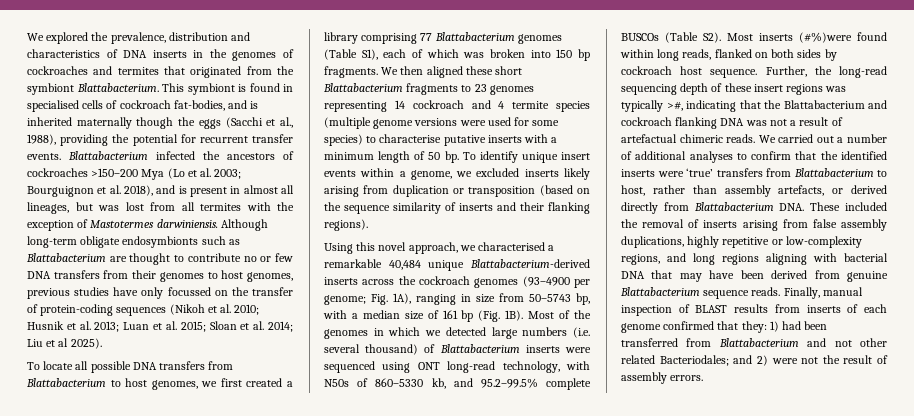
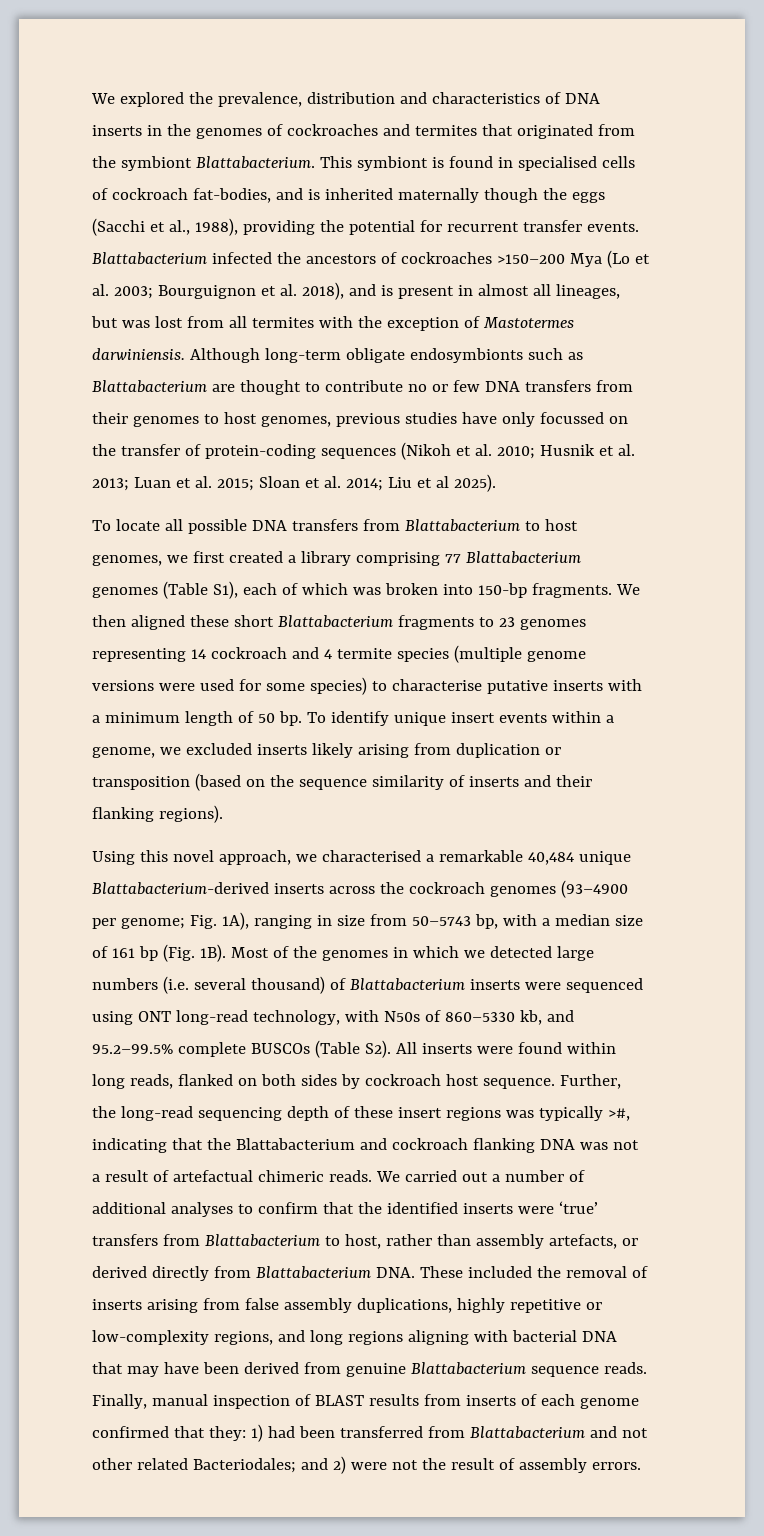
- To locate all possible DNA transfers from Blattabacterium to host genomes, we first created a library comprising 77 Blattabacterium genomes (Table S1), each of which was broken into 150 bp fragments.
+ To locate all possible DNA transfers from Blattabacterium to host genomes, we first created a library comprising 77 Blattabacterium genomes (Table S1), each of which was broken into 150-bp fragments.
- Most of the genomes in which we detected large numbers (i.e. several thousand) of Blattabacterium inserts were sequenced using ONT long-read technology, with N50s of 860–5330 kb, and 95.2–99.5% complete BUSCOs (Table S2). Most inserts (#%)were found within long reads, flanked on both sides by cockroach host sequence.
+ Most of the genomes in which we detected large numbers (i.e. several thousand) of Blattabacterium inserts were sequenced using ONT long-read technology, with N50s of 860–5330 kb, and 95.2–99.5% complete BUSCOs (Table S2). All inserts were found within long reads, flanked on both sides by cockroach host sequence.

